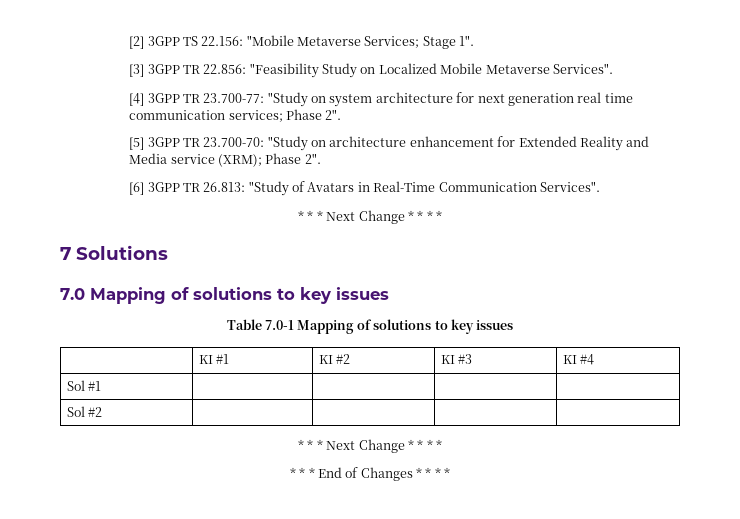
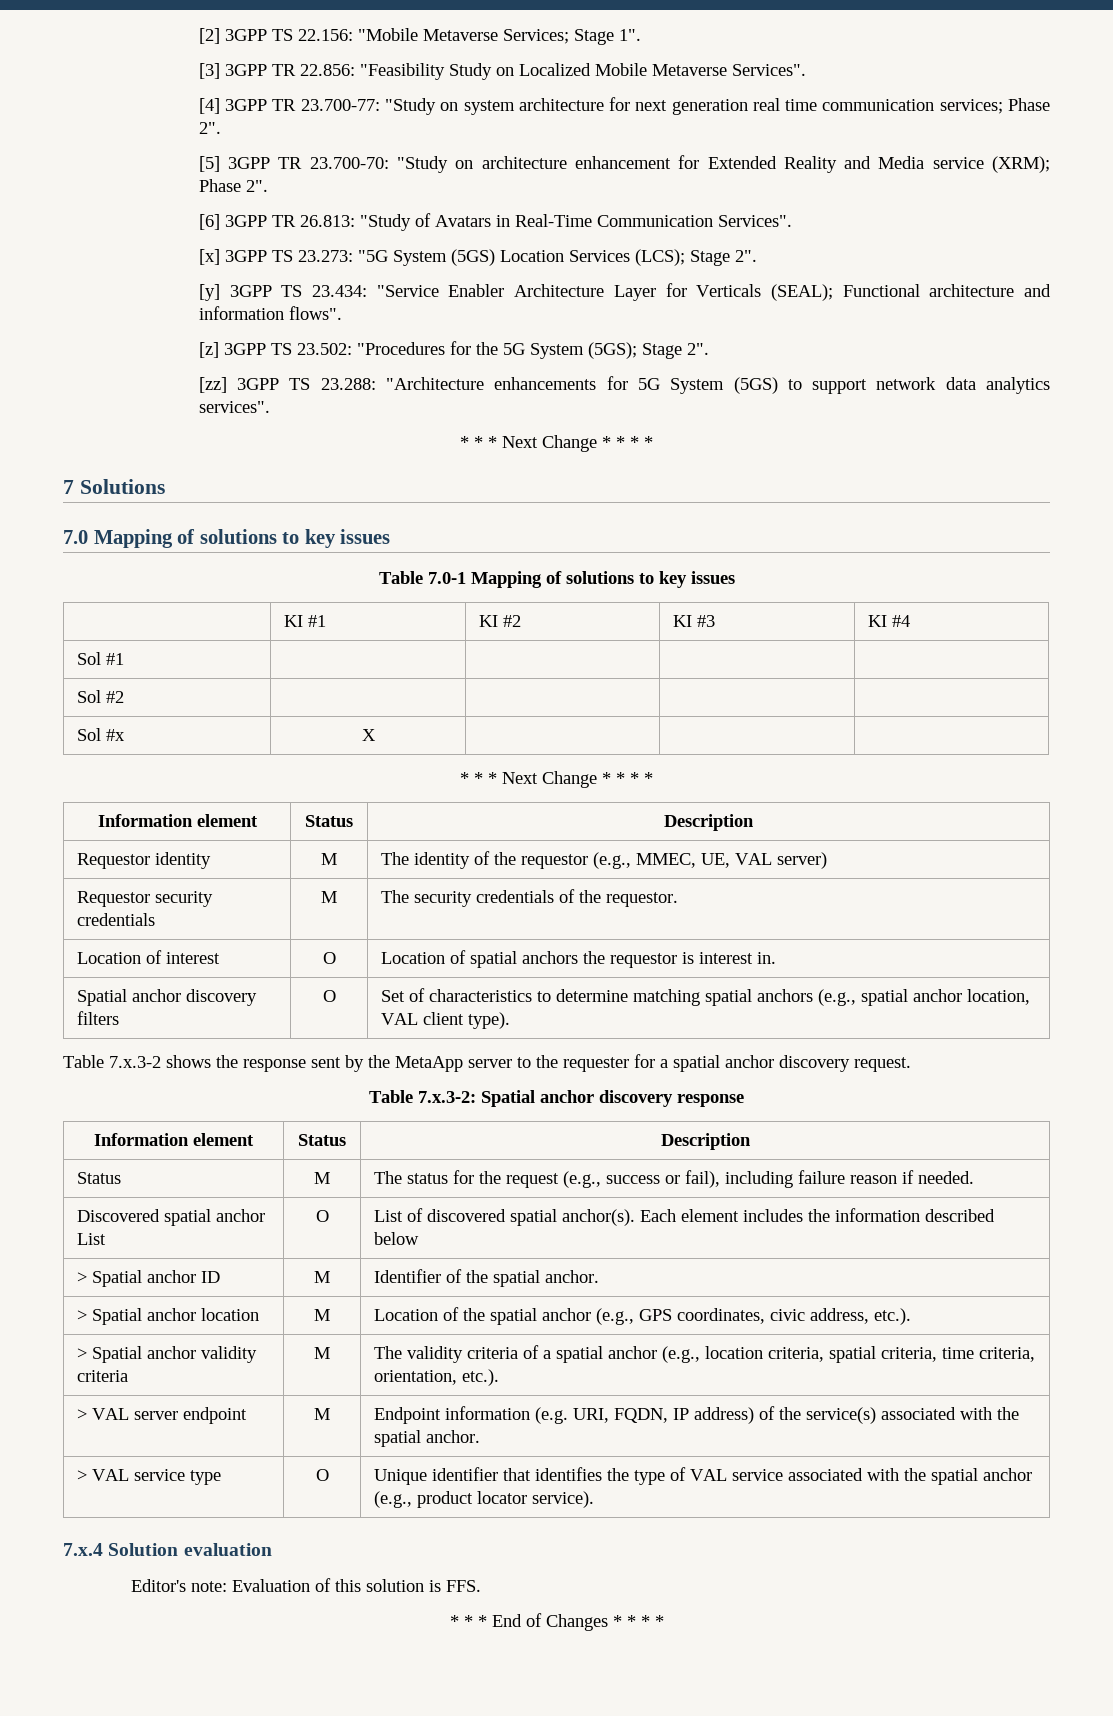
+ [x] 3GPP TS 23.273: "5G System (5GS) Location Services (LCS); Stage 2".
+ [y] 3GPP TS 23.434: "Service Enabler Architecture Layer for Verticals (SEAL); Functional architecture and information flows".
+ [z] 3GPP TS 23.502: "Procedures for the 5G System (5GS); Stage 2".
+ [zz] 3GPP TS 23.288: "Architecture enhancements for 5G System (5GS) to support network data analytics services".
  Sol #2 | | | |
+ Sol #x | X | | |
  * * * Next Change * * * *
+ Information element | Status | Description
+ Requestor identity | M | The identity of the requestor (e.g., MMEC, UE, VAL server)
+ Requestor security credentials | M | The security credentials of the requestor.
+ Location of interest | O | Location of spatial anchors the requestor is interest in.
+ Spatial anchor discovery filters | O | Set of characteristics to determine matching spatial anchors (e.g., spatial anchor location, VAL client type).
+ Table 7.x.3-2 shows the response sent by the MetaApp server to the requester for a spatial anchor discovery request.
+ Table 7.x.3-2: Spatial anchor discovery response
+ Information element | Status | Description
+ Status | M | The status for the request (e.g., success or fail), including failure reason if needed.
+ Discovered spatial anchor List | O | List of discovered spatial anchor(s). Each element includes the information described below
+ > Spatial anchor ID | M | Identifier of the spatial anchor.
+ > Spatial anchor location | M | Location of the spatial anchor (e.g., GPS coordinates, civic address, etc.).
+ > Spatial anchor validity criteria | M | The validity criteria of a spatial anchor (e.g., location criteria, spatial criteria, time criteria, orientation, etc.).
+ > VAL server endpoint | M | Endpoint information (e.g. URI, FQDN, IP address) of the service(s) associated with the spatial anchor.
+ > VAL service type | O | Unique identifier that identifies the type of VAL service associated with the spatial anchor (e.g., product locator service).
+ 7.x.4 Solution evaluation
+ Editor's note: Evaluation of this solution is FFS.

